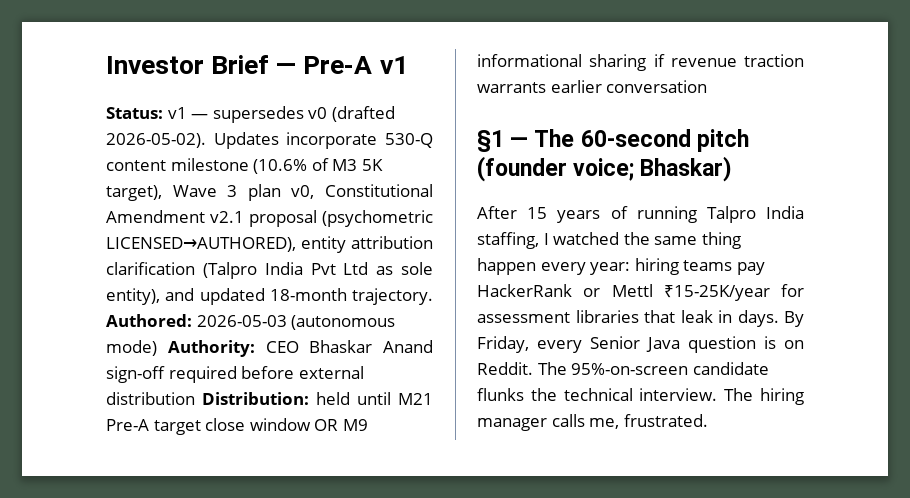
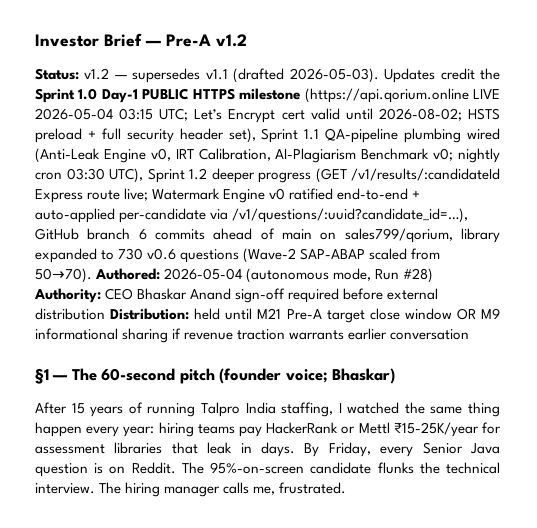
- Investor Brief — Pre-A v1
+ Investor Brief — Pre-A v1.2
- Status: v1 — supersedes v0 (drafted 2026-05-02). Updates incorporate 530-Q content milestone (10.6% of M3 5K target), Wave 3 plan v0, Constitutional Amendment v2.1 proposal (psychometric LICENSED→AUTHORED), entity attribution clarification (Talpro India Pvt Ltd as sole entity), and updated 18-month trajectory. Authored: 2026-05-03 (autonomous mode) Authority: CEO Bhaskar Anand sign-off required before external distribution Distribution: held until M21 Pre-A target close window OR M9 informational sharing if revenue traction warrants earlier conversation
+ Status: v1.2 — supersedes v1.1 (drafted 2026-05-03). Updates credit the Sprint 1.0 Day-1 PUBLIC HTTPS milestone (https://api.qorium.online LIVE 2026-05-04 03:15 UTC; Let’s Encrypt cert valid until 2026-08-02; HSTS preload + full security header set), Sprint 1.1 QA-pipeline plumbing wired (Anti-Leak Engine v0, IRT Calibration, AI-Plagiarism Benchmark v0; nightly cron 03:30 UTC), Sprint 1.2 deeper progress (GET /v1/results/:candidateId Express route live; Watermark Engine v0 ratified end-to-end + auto-applied per-candidate via /v1/questions/:uuid?candidate_id=…), GitHub branch 6 commits ahead of main on sales799/qorium, library expanded to 730 v0.6 questions (Wave-2 SAP-ABAP scaled from 50→70). Authored: 2026-05-04 (autonomous mode, Run #28) Authority: CEO Bhaskar Anand sign-off required before external distribution Distribution: held until M21 Pre-A target close window OR M9 informational sharing if revenue traction warrants earlier conversation

